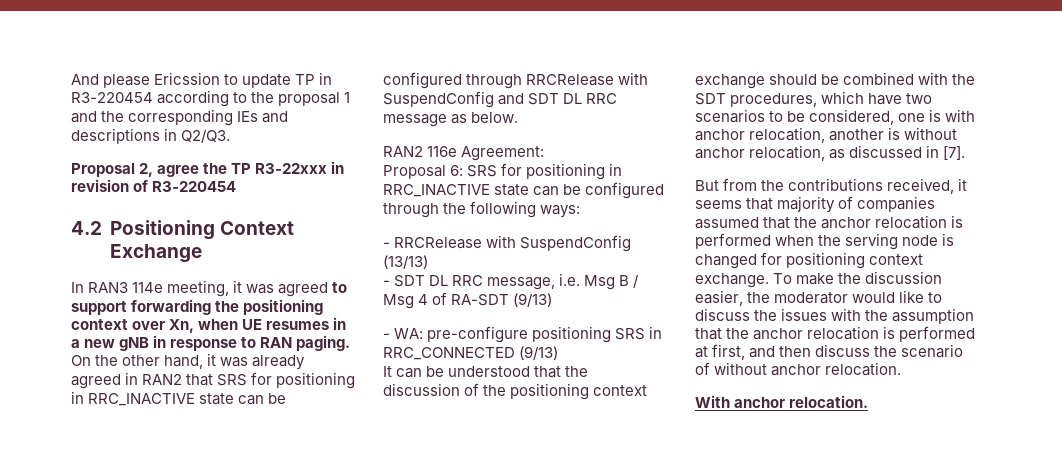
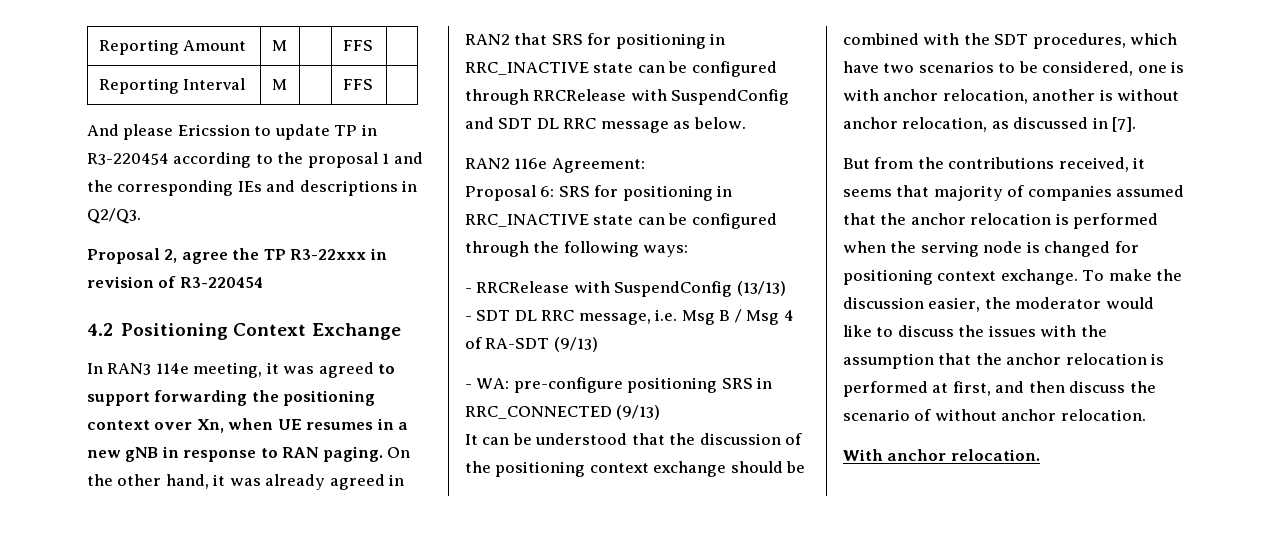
+ Reporting Amount | M | | FFS |
+ Reporting Interval | M | | FFS |

